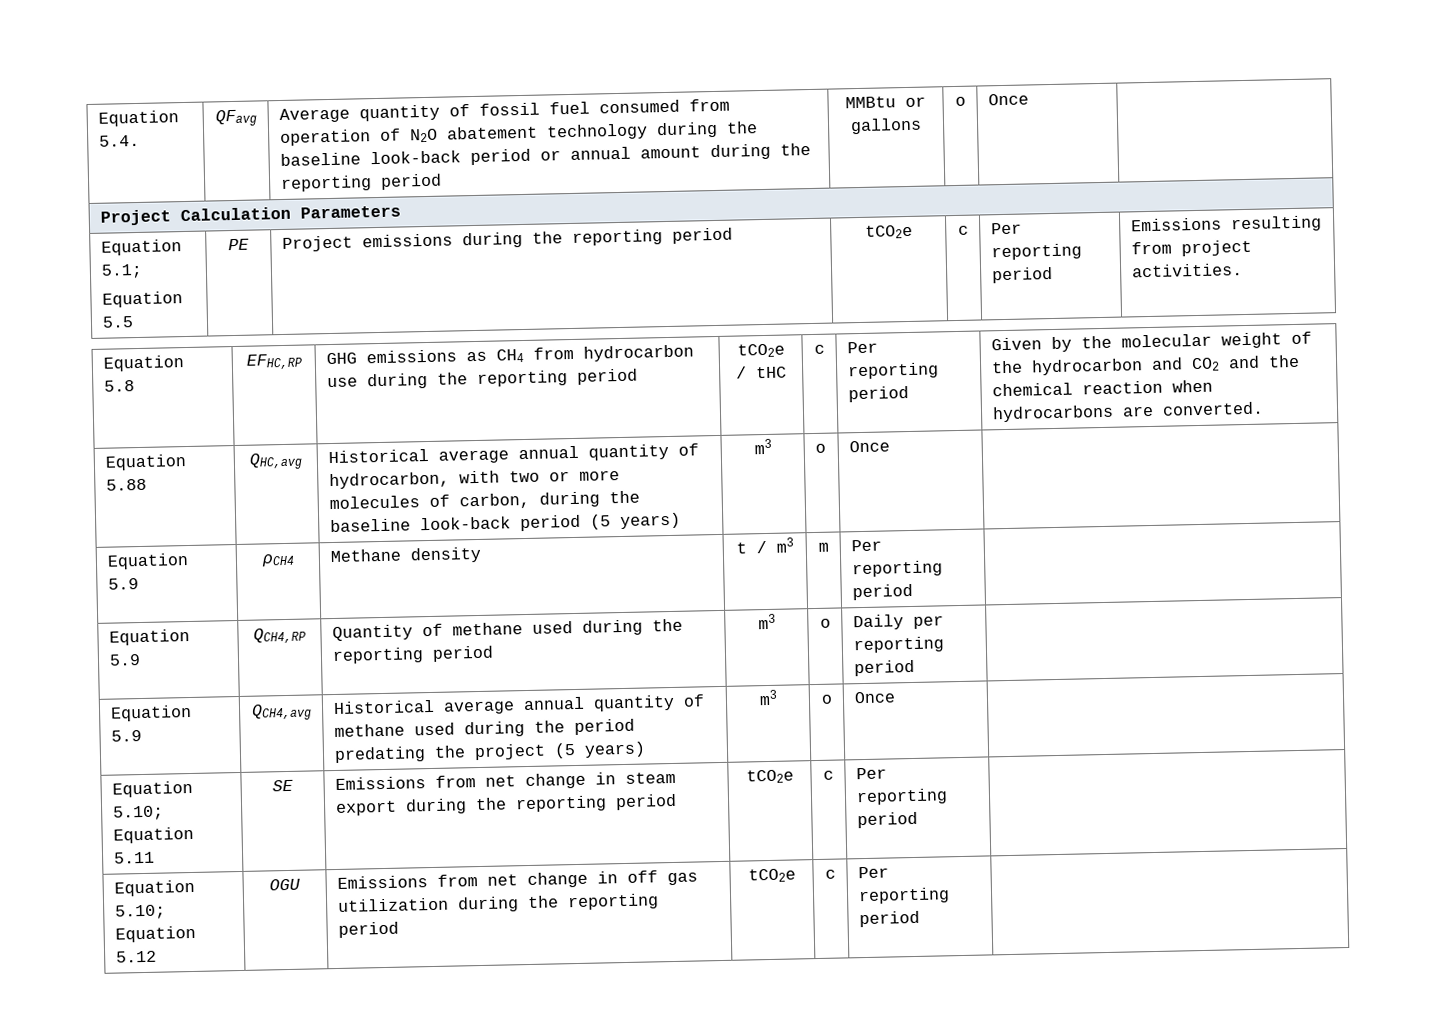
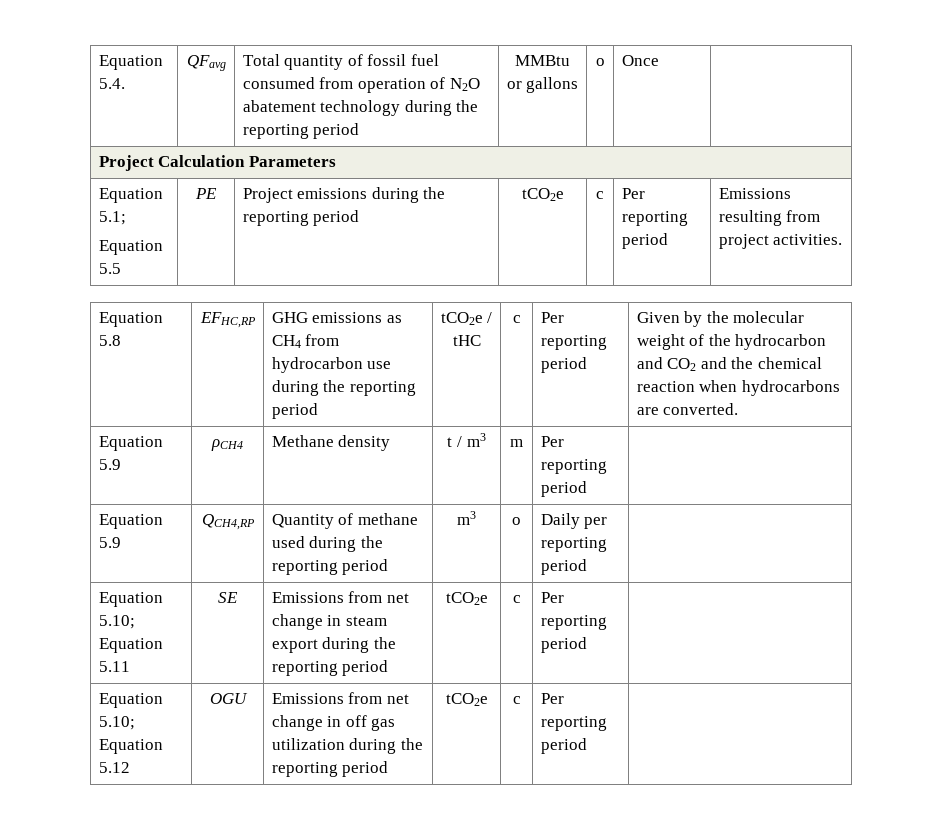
- Equation 5.4. | QFavg | Average quantity of fossil fuel consumed from operation of N2O abatement technology during the baseline look-back period or annual amount during the reporting period | MMBtu or gallons | o | Once |
+ Equation 5.4. | QFavg | Total quantity of fossil fuel consumed from operation of N2O abatement technology during the reporting period | MMBtu or gallons | o | Once |
- Equation 5.88 | QHC,avg | Historical average annual quantity of hydrocarbon, with two or more molecules of carbon, during the baseline look-back period (5 years) | m3 | o | Once |
- Equation 5.9 | QCH4,avg | Historical average annual quantity of methane used during the period predating the project (5 years) | m3 | o | Once |

